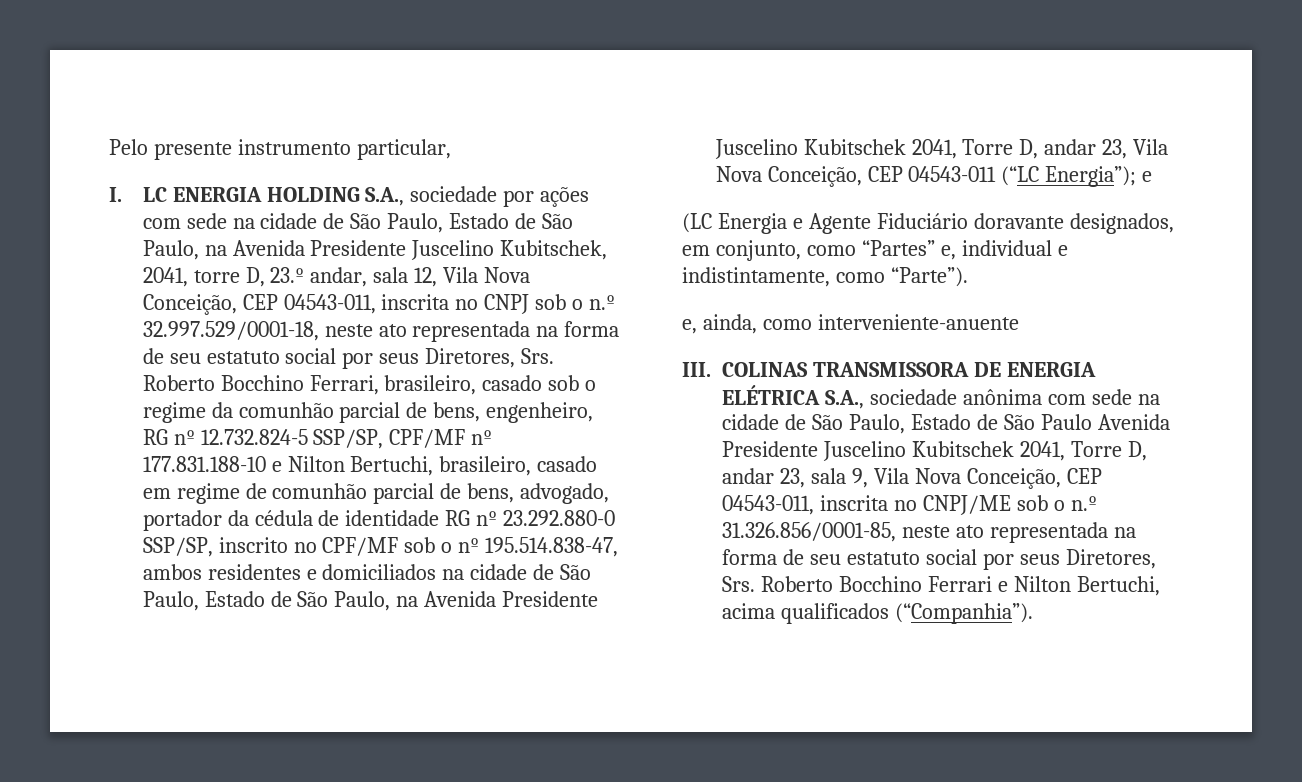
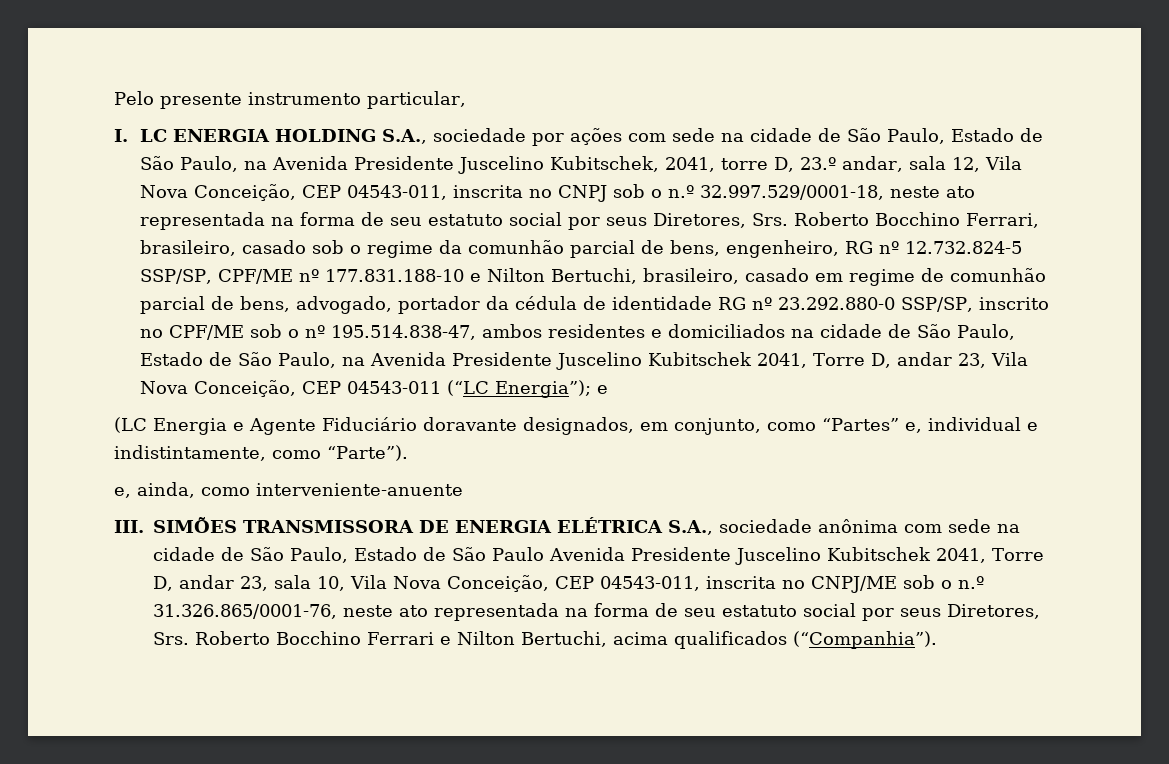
- I. LC ENERGIA HOLDING S.A., sociedade por ações com sede na cidade de São Paulo, Estado de São Paulo, na Avenida Presidente Juscelino Kubitschek, 2041, torre D, 23.º andar, sala 12, Vila Nova Conceição, CEP 04543-011, inscrita no CNPJ sob o n.º 32.997.529/0001-18, neste ato representada na forma de seu estatuto social por seus Diretores, Srs. Roberto Bocchino Ferrari, brasileiro, casado sob o regime da comunhão parcial de bens, engenheiro, RG nº 12.732.824-5 SSP/SP, CPF/MF nº 177.831.188-10 e Nilton Bertuchi, brasileiro, casado em regime de comunhão parcial de bens, advogado, portador da cédula de identidade RG nº 23.292.880-0 SSP/SP, inscrito no CPF/MF sob o nº 195.514.838-47, ambos residentes e domiciliados na cidade de São Paulo, Estado de São Paulo, na Avenida Presidente Juscelino Kubitschek 2041, Torre D, andar 23, Vila Nova Conceição, CEP 04543-011 (“LC Energia”);
+ I. LC ENERGIA HOLDING S.A., sociedade por ações com sede na cidade de São Paulo, Estado de São Paulo, na Avenida Presidente Juscelino Kubitschek, 2041, torre D, 23.º andar, sala 12, Vila Nova Conceição, CEP 04543-011, inscrita no CNPJ sob o n.º 32.997.529/0001-18, neste ato representada na forma de seu estatuto social por seus Diretores, Srs. Roberto Bocchino Ferrari, brasileiro, casado sob o regime da comunhão parcial de bens, engenheiro, RG nº 12.732.824-5 SSP/SP, CPF/ME nº 177.831.188-10 e Nilton Bertuchi, brasileiro, casado em regime de comunhão parcial de bens, advogado, portador da cédula de identidade RG nº 23.292.880-0 SSP/SP, inscrito no CPF/ME sob o nº 195.514.838-47, ambos residentes e domiciliados na cidade de São Paulo, Estado de São Paulo, na Avenida Presidente Juscelino Kubitschek 2041, Torre D, andar 23, Vila Nova Conceição, CEP 04543-011 (“LC Energia”);
- III. COLINAS TRANSMISSORA DE ENERGIA ELÉTRICA S.A., sociedade anônima com sede na cidade de São Paulo, Estado de São Paulo Avenida Presidente Juscelino Kubitschek 2041, Torre D, andar 23, sala 9, Vila Nova Conceição, CEP 04543-011, inscrita no CNPJ/ME sob o n.º 31.326.856/0001-85, neste ato representada na forma de seu estatuto social por seus Diretores, Srs. Roberto Bocchino Ferrari e Nilton Bertuchi, acima qualificados (“Companhia”).
+ III. SIMÕES TRANSMISSORA DE ENERGIA ELÉTRICA S.A., sociedade anônima com sede na cidade de São Paulo, Estado de São Paulo Avenida Presidente Juscelino Kubitschek 2041, Torre D, andar 23, sala 10, Vila Nova Conceição, CEP 04543-011, inscrita no CNPJ/ME sob o n.º 31.326.865/0001-76, neste ato representada na forma de seu estatuto social por seus Diretores, Srs. Roberto Bocchino Ferrari e Nilton Bertuchi, acima qualificados (“Companhia”).

